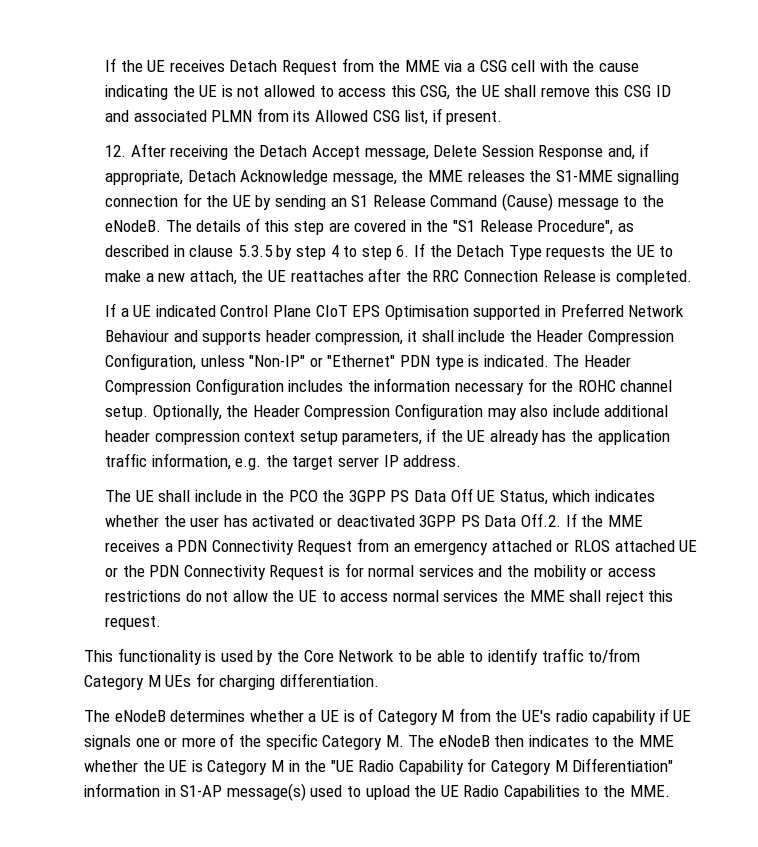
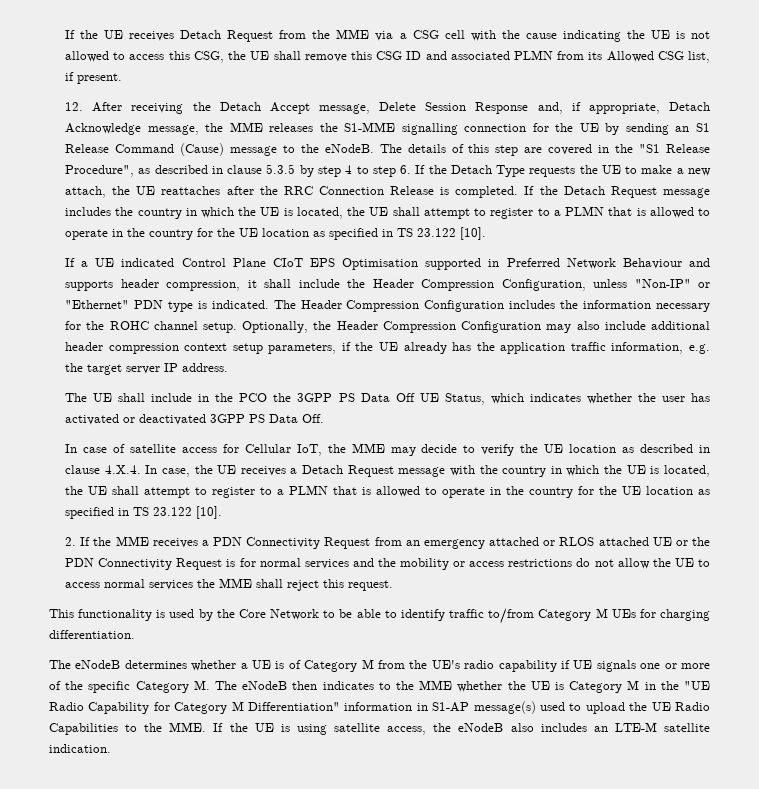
+ If the Detach Request message includes the country in which the UE is located, the UE shall attempt to register to a PLMN that is allowed to operate in the country for the UE location as specified in TS 23.122 [10].
- The UE shall include in the PCO the 3GPP PS Data Off UE Status, which indicates whether the user has activated or deactivated 3GPP PS Data Off.2. If the MME receives a PDN Connectivity Request from an emergency attached or RLOS attached UE or the PDN Connectivity Request is for normal services and the mobility or access restrictions do not allow the UE to access normal services the MME shall reject this request.
+ The UE shall include in the PCO the 3GPP PS Data Off UE Status, which indicates whether the user has activated or deactivated 3GPP PS Data Off.
+ In case of satellite access for Cellular IoT, the MME may decide to verify the UE location as described in clause 4.X.4. In case, the UE receives a Detach Request message with the country in which the UE is located, the UE shall attempt to register to a PLMN that is allowed to operate in the country for the UE location as specified in TS 23.122 [10].
+ 2. If the MME receives a PDN Connectivity Request from an emergency attached or RLOS attached UE or the PDN Connectivity Request is for normal services and the mobility or access restrictions do not allow the UE to access normal services the MME shall reject this request.
- The eNodeB determines whether a UE is of Category M from the UE's radio capability if UE signals one or more of the specific Category M. The eNodeB then indicates to the MME whether the UE is Category M in the "UE Radio Capability for Category M Differentiation" information in S1-AP message(s) used to upload the UE Radio Capabilities to the MME.
+ The eNodeB determines whether a UE is of Category M from the UE's radio capability if UE signals one or more of the specific Category M. The eNodeB then indicates to the MME whether the UE is Category M in the "UE Radio Capability for Category M Differentiation" information in S1-AP message(s) used to upload the UE Radio Capabilities to the MME. If the UE is using satellite access, the eNodeB also includes an LTE-M satellite indication.

